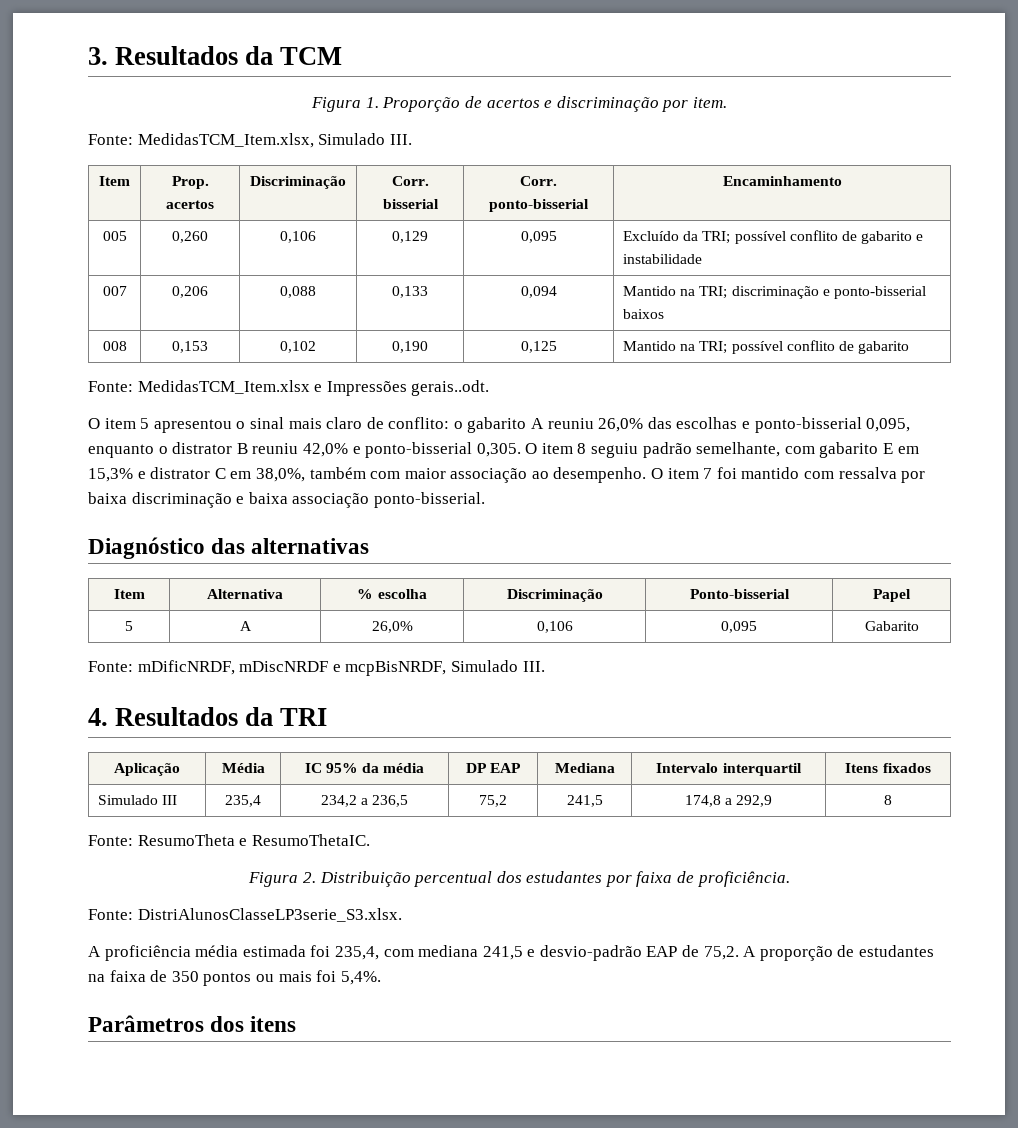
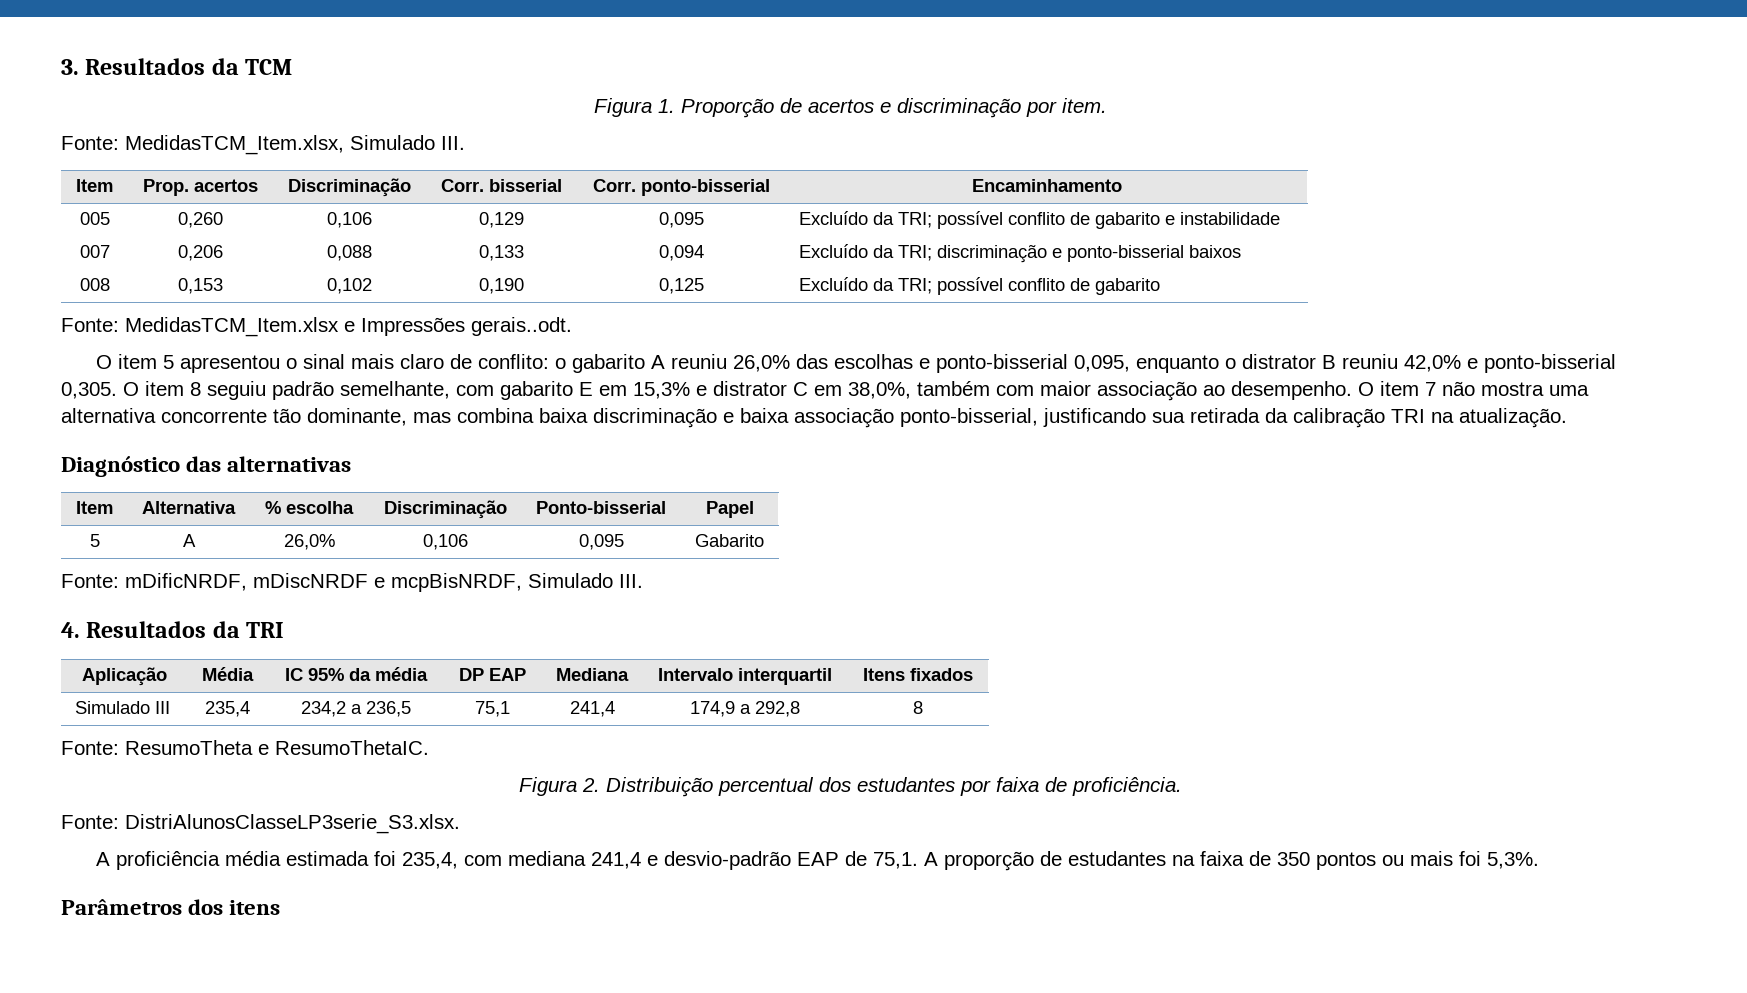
- 007 | 0,206 | 0,088 | 0,133 | 0,094 | Mantido na TRI; discriminação e ponto-bisserial baixos
+ 007 | 0,206 | 0,088 | 0,133 | 0,094 | Excluído da TRI; discriminação e ponto-bisserial baixos
- 008 | 0,153 | 0,102 | 0,190 | 0,125 | Mantido na TRI; possível conflito de gabarito
+ 008 | 0,153 | 0,102 | 0,190 | 0,125 | Excluído da TRI; possível conflito de gabarito
- O item 7 foi mantido com ressalva por baixa discriminação e baixa associação ponto-bisserial.
+ O item 7 não mostra uma alternativa concorrente tão dominante, mas combina baixa discriminação e baixa associação ponto-bisserial, justificando sua retirada da calibração TRI na atualização.
- Simulado III | 235,4 | 234,2 a 236,5 | 75,2 | 241,5 | 174,8 a 292,9 | 8
+ Simulado III | 235,4 | 234,2 a 236,5 | 75,1 | 241,4 | 174,9 a 292,8 | 8
- A proficiência média estimada foi 235,4, com mediana 241,5 e desvio-padrão EAP de 75,2.
+ A proficiência média estimada foi 235,4, com mediana 241,4 e desvio-padrão EAP de 75,1.
- A proporção de estudantes na faixa de 350 pontos ou mais foi 5,4%.
+ A proporção de estudantes na faixa de 350 pontos ou mais foi 5,3%.

